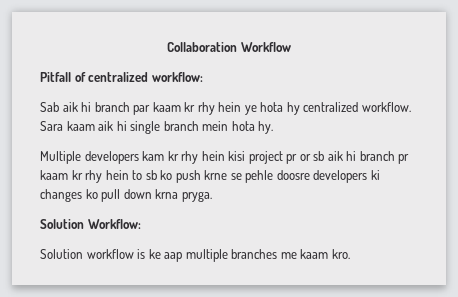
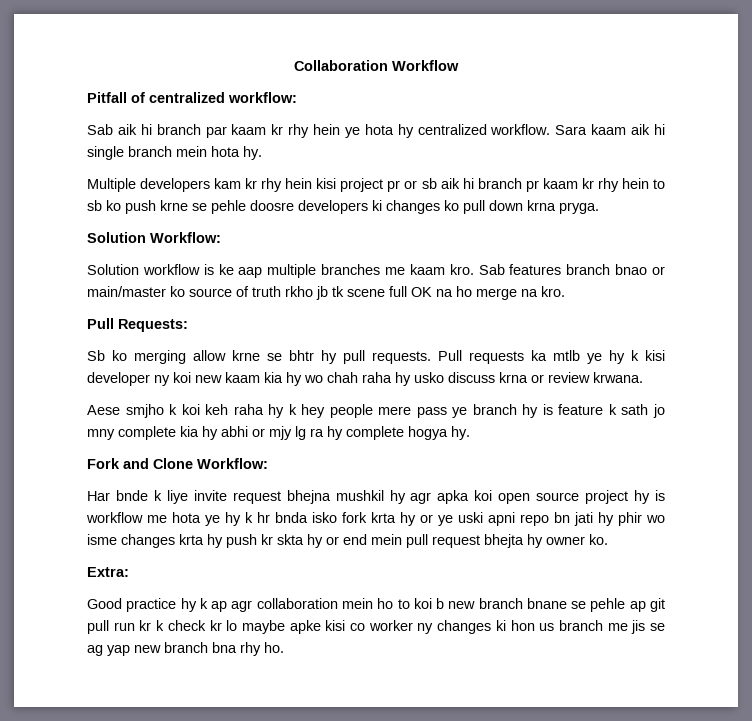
+ Sab features branch bnao or main/master ko source of truth rkho jb tk scene full OK na ho merge na kro.
+ Pull Requests:
+ Sb ko merging allow krne se bhtr hy pull requests. Pull requests ka mtlb ye hy k kisi developer ny koi new kaam kia hy wo chah raha hy usko discuss krna or review krwana.
+ Aese smjho k koi keh raha hy k hey people mere pass ye branch hy is feature k sath jo mny complete kia hy abhi or mjy lg ra hy complete hogya hy.
+ Fork and Clone Workflow:
+ Har bnde k liye invite request bhejna mushkil hy agr apka koi open source project hy is workflow me hota ye hy k hr bnda isko fork krta hy or ye uski apni repo bn jati hy phir wo isme changes krta hy push kr skta hy or end mein pull request bhejta hy owner ko.
+ Extra:
+ Good practice hy k ap agr collaboration mein ho to koi b new branch bnane se pehle ap git pull run kr k check kr lo maybe apke kisi co worker ny changes ki hon us branch me jis se ag yap new branch bna rhy ho.

